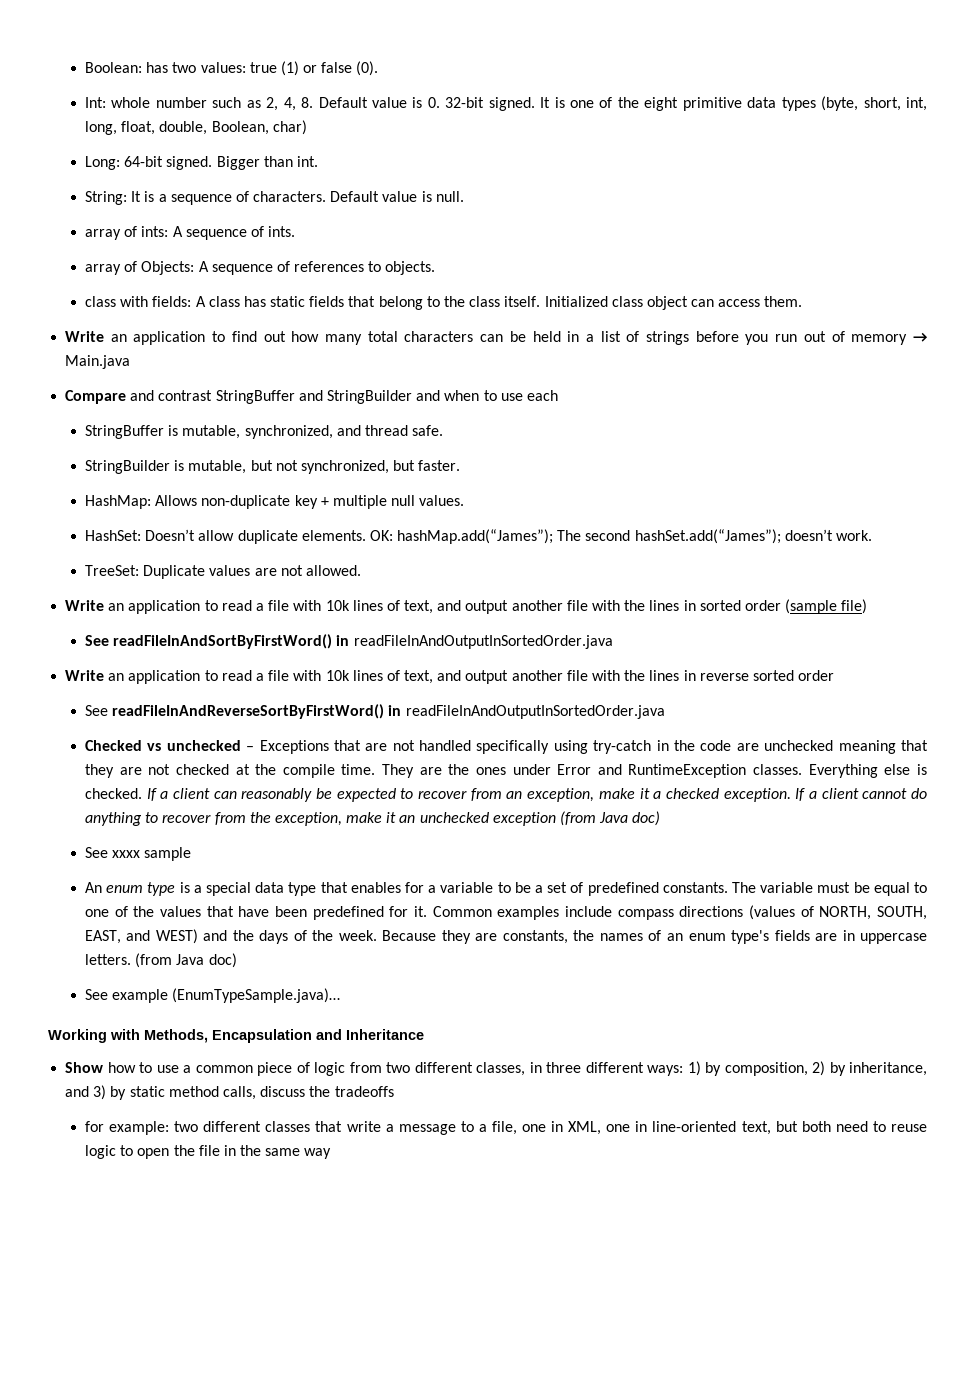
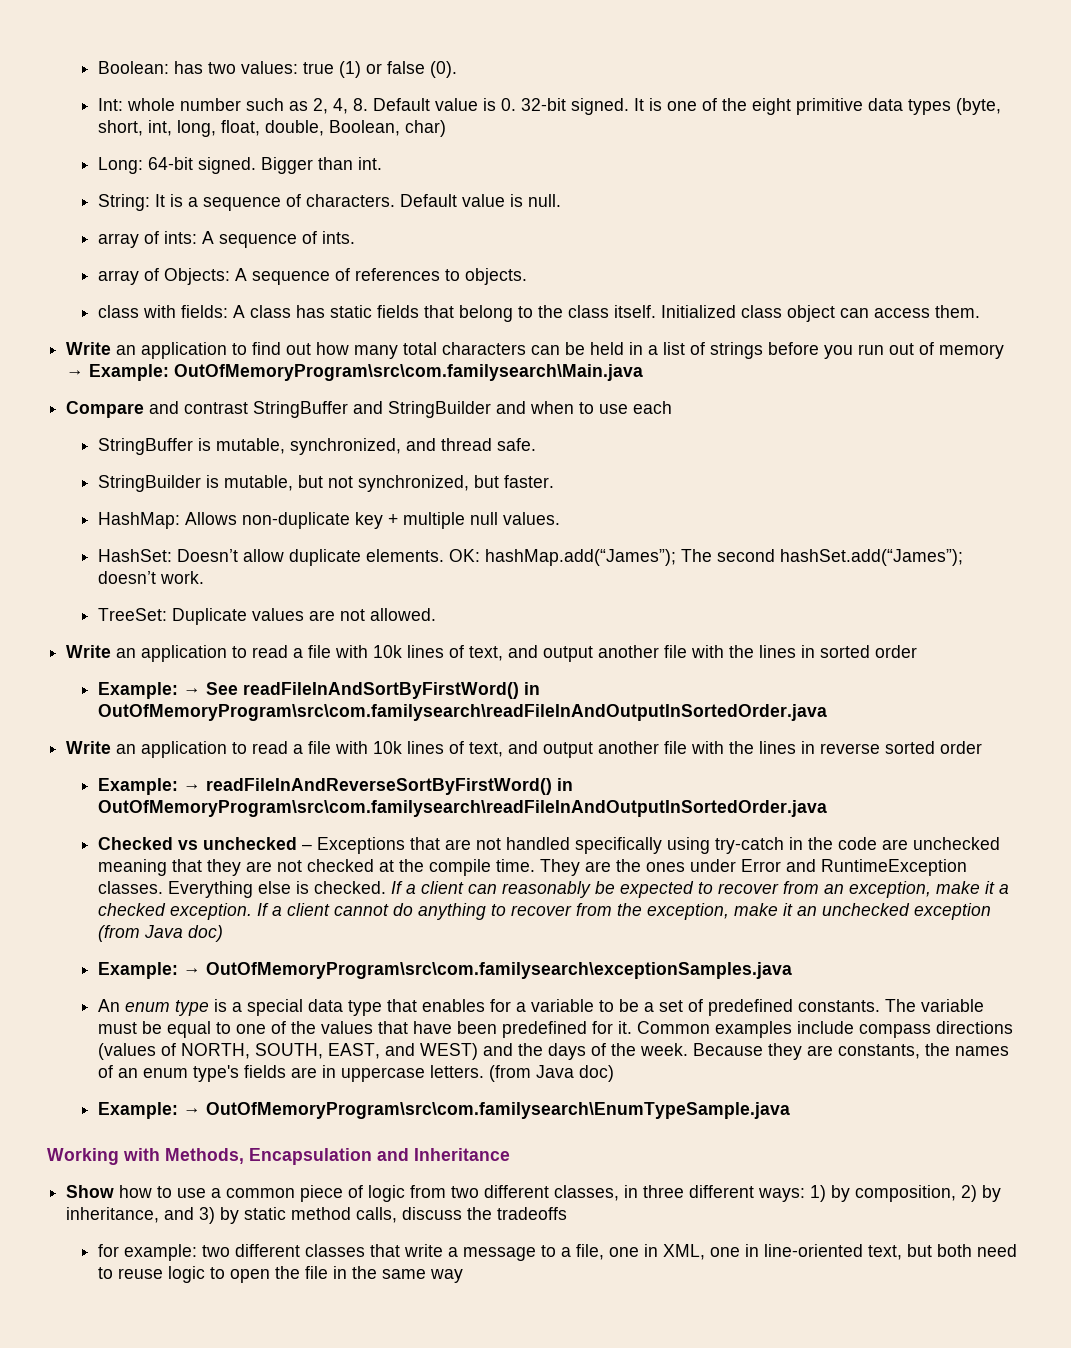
- Write an application to find out how many total characters can be held in a list of strings before you run out of memory → Main.java
+ Write an application to find out how many total characters can be held in a list of strings before you run out of memory → Example: OutOfMemoryProgram\src\com.familysearch\Main.java
- Write an application to read a file with 10k lines of text, and output another file with the lines in sorted order (sample file)
- See readFileInAndSortByFirstWord() in readFileInAndOutputInSortedOrder.java
+ Write an application to read a file with 10k lines of text, and output another file with the lines in sorted order
+ Example: → See readFileInAndSortByFirstWord() in OutOfMemoryProgram\src\com.familysearch\readFileInAndOutputInSortedOrder.java
- See readFileInAndReverseSortByFirstWord() in readFileInAndOutputInSortedOrder.java
+ Example: → readFileInAndReverseSortByFirstWord() in OutOfMemoryProgram\src\com.familysearch\readFileInAndOutputInSortedOrder.java
- See xxxx sample
+ Example: → OutOfMemoryProgram\src\com.familysearch\exceptionSamples.java
- See example (EnumTypeSample.java)…
+ Example: → OutOfMemoryProgram\src\com.familysearch\EnumTypeSample.java

